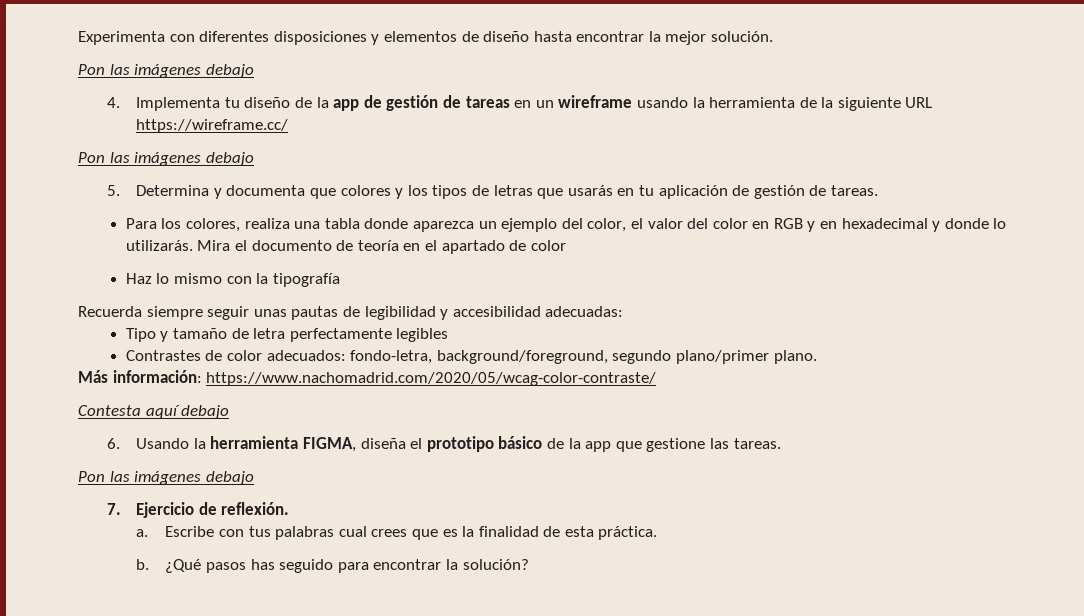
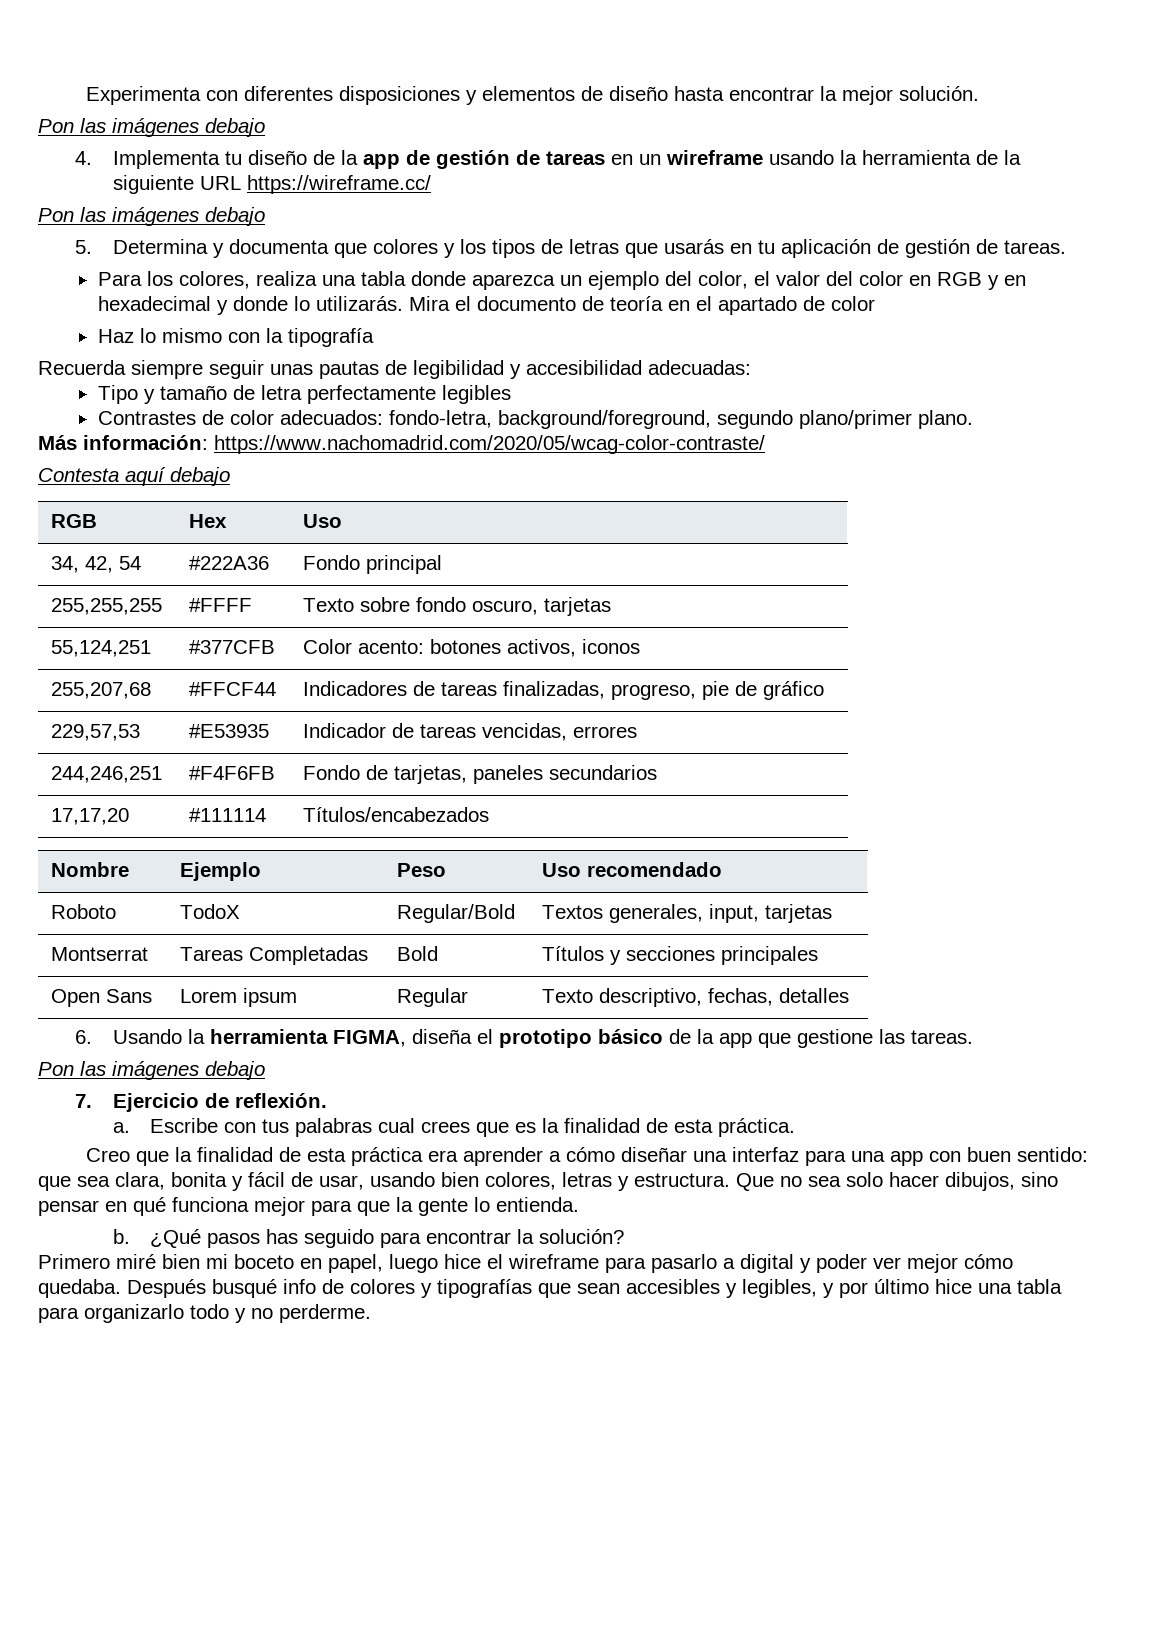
+ RGB | Hex | Uso
+ 34, 42, 54 | #222A36 | Fondo principal
+ 255,255,255 | #FFFF | Texto sobre fondo oscuro, tarjetas
+ 55,124,251 | #377CFB | Color acento: botones activos, iconos
+ 255,207,68 | #FFCF44 | Indicadores de tareas finalizadas, progreso, pie de gráfico
+ 229,57,53 | #E53935 | Indicador de tareas vencidas, errores
+ 244,246,251 | #F4F6FB | Fondo de tarjetas, paneles secundarios
+ 17,17,20 | #111114 | Títulos/encabezados
+ Nombre | Ejemplo | Peso | Uso recomendado
+ Roboto | TodoX | Regular/Bold | Textos generales, input, tarjetas
+ Montserrat | Tareas Completadas | Bold | Títulos y secciones principales
+ Open Sans | Lorem ipsum | Regular | Texto descriptivo, fechas, detalles
+ Creo que la finalidad de esta práctica era aprender a cómo diseñar una interfaz para una app con buen sentido: que sea clara, bonita y fácil de usar, usando bien colores, letras y estructura. Que no sea solo hacer dibujos, sino pensar en qué funciona mejor para que la gente lo entienda.
+ Primero miré bien mi boceto en papel, luego hice el wireframe para pasarlo a digital y poder ver mejor cómo quedaba. Después busqué info de colores y tipografías que sean accesibles y legibles, y por último hice una tabla para organizarlo todo y no perderme.

